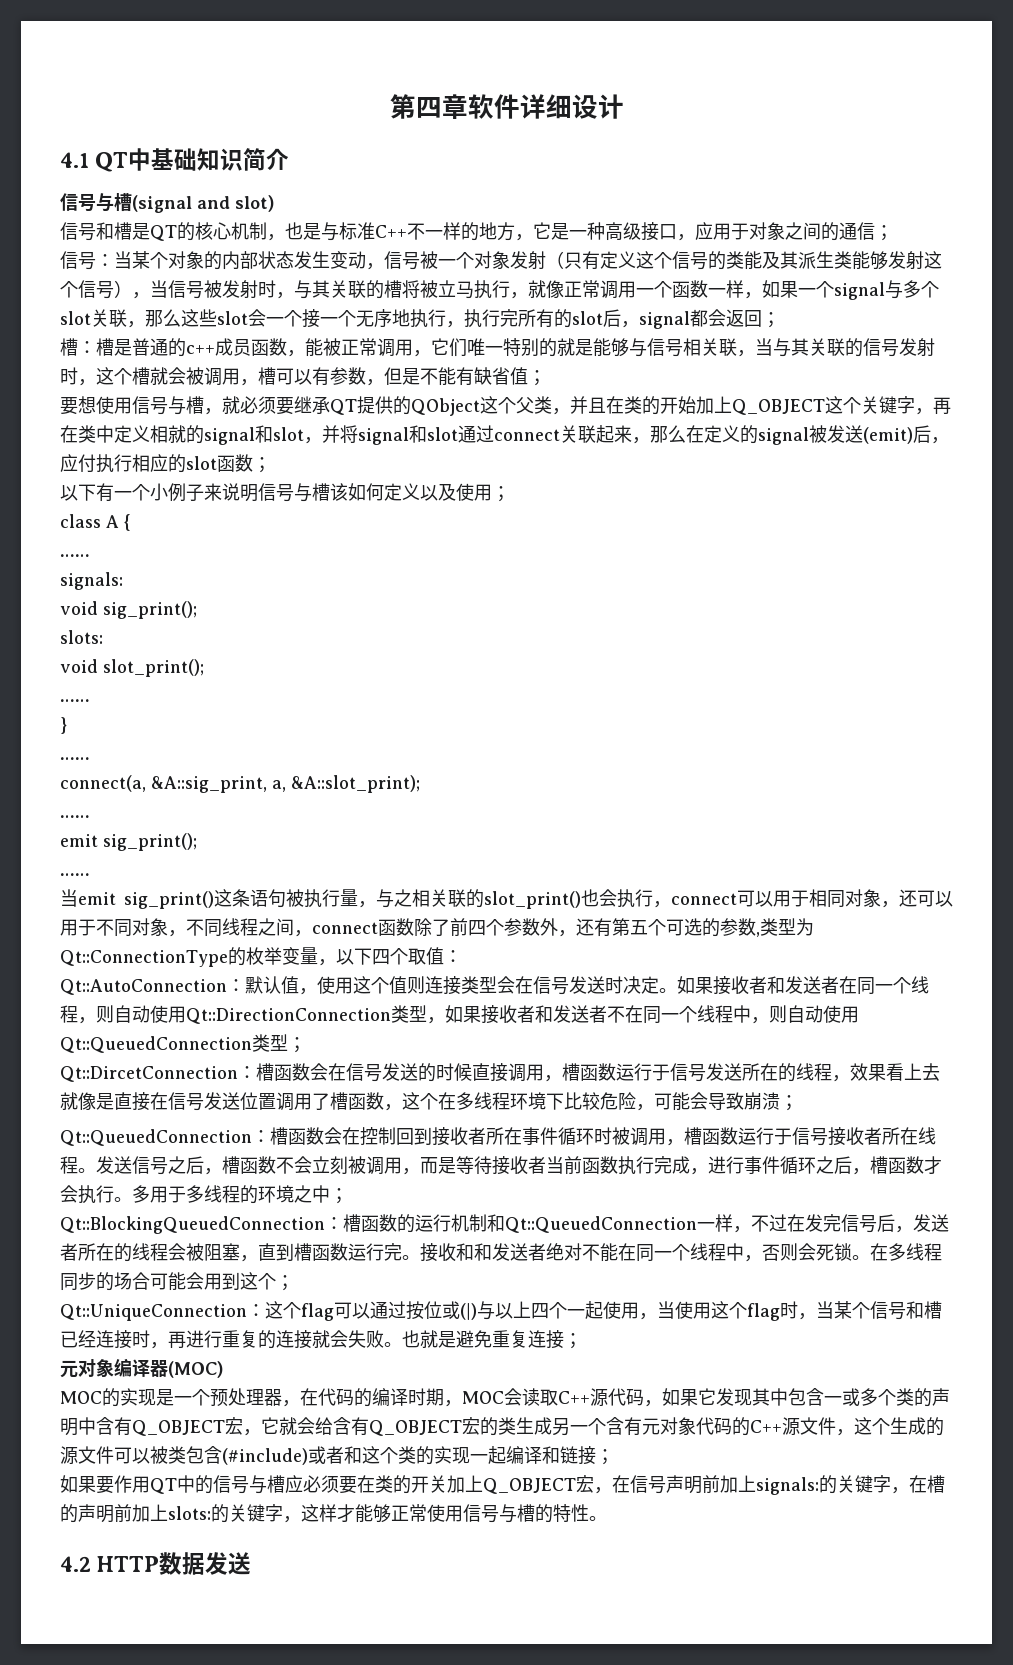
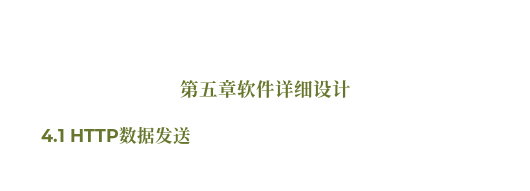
- 第四章软件详细设计
+ 第五章软件详细设计
- 4.1 QT中基础知识简介
- 信号与槽(signal and slot)
- 信号和槽是QT的核心机制，也是与标准C++不一样的地方，它是一种高级接口，应用于对象之间的通信；
- 信号：当某个对象的内部状态发生变动，信号被一个对象发射（只有定义这个信号的类能及其派生类能够发射这个信号），当信号被发射时，与其关联的槽将被立马执行，就像正常调用一个函数一样，如果一个signal与多个slot关联，那么这些slot会一个接一个无序地执行，执行完所有的slot后，signal都会返回；
- 槽：槽是普通的c++成员函数，能被正常调用，它们唯一特别的就是能够与信号相关联，当与其关联的信号发射时，这个槽就会被调用，槽可以有参数，但是不能有缺省值；
- 要想使用信号与槽，就必须要继承QT提供的QObject这个父类，并且在类的开始加上Q_OBJECT这个关键字，再在类中定义相就的signal和slot，并将signal和slot通过connect关联起来，那么在定义的signal被发送(emit)后，应付执行相应的slot函数；
- 以下有一个小例子来说明信号与槽该如何定义以及使用；
- class A {
- ……
- signals:
- void sig_print();
- slots:
- void slot_print();
- ……
- }
- ……
- connect(a, &A::sig_print, a, &A::slot_print);
- ……
- emit sig_print();
- ……
- 当emit sig_print()这条语句被执行量，与之相关联的slot_print()也会执行，connect可以用于相同对象，还可以用于不同对象，不同线程之间，connect函数除了前四个参数外，还有第五个可选的参数,类型为Qt::ConnectionType的枚举变量，以下四个取值：
- Qt::AutoConnection：默认值，使用这个值则连接类型会在信号发送时决定。如果接收者和发送者在同一个线程，则自动使用Qt::DirectionConnection类型，如果接收者和发送者不在同一个线程中，则自动使用Qt::QueuedConnection类型；
- Qt::DircetConnection：槽函数会在信号发送的时候直接调用，槽函数运行于信号发送所在的线程，效果看上去就像是直接在信号发送位置调用了槽函数，这个在多线程环境下比较危险，可能会导致崩溃；
- Qt::QueuedConnection：槽函数会在控制回到接收者所在事件循环时被调用，槽函数运行于信号接收者所在线程。发送信号之后，槽函数不会立刻被调用，而是等待接收者当前函数执行完成，进行事件循环之后，槽函数才会执行。多用于多线程的环境之中；
- Qt::BlockingQueuedConnection：槽函数的运行机制和Qt::QueuedConnection一样，不过在发完信号后，发送者所在的线程会被阻塞，直到槽函数运行完。接收和和发送者绝对不能在同一个线程中，否则会死锁。在多线程同步的场合可能会用到这个；
- Qt::UniqueConnection：这个flag可以通过按位或(|)与以上四个一起使用，当使用这个flag时，当某个信号和槽已经连接时，再进行重复的连接就会失败。也就是避免重复连接；
- 元对象编译器(MOC)
- MOC的实现是一个预处理器，在代码的编译时期，MOC会读取C++源代码，如果它发现其中包含一或多个类的声明中含有Q_OBJECT宏，它就会给含有Q_OBJECT宏的类生成另一个含有元对象代码的C++源文件，这个生成的源文件可以被类包含(#include)或者和这个类的实现一起编译和链接；
- 如果要作用QT中的信号与槽应必须要在类的开关加上Q_OBJECT宏，在信号声明前加上signals:的关键字，在槽的声明前加上slots:的关键字，这样才能够正常使用信号与槽的特性。
- 4.2 HTTP数据发送
+ 4.1 HTTP数据发送

